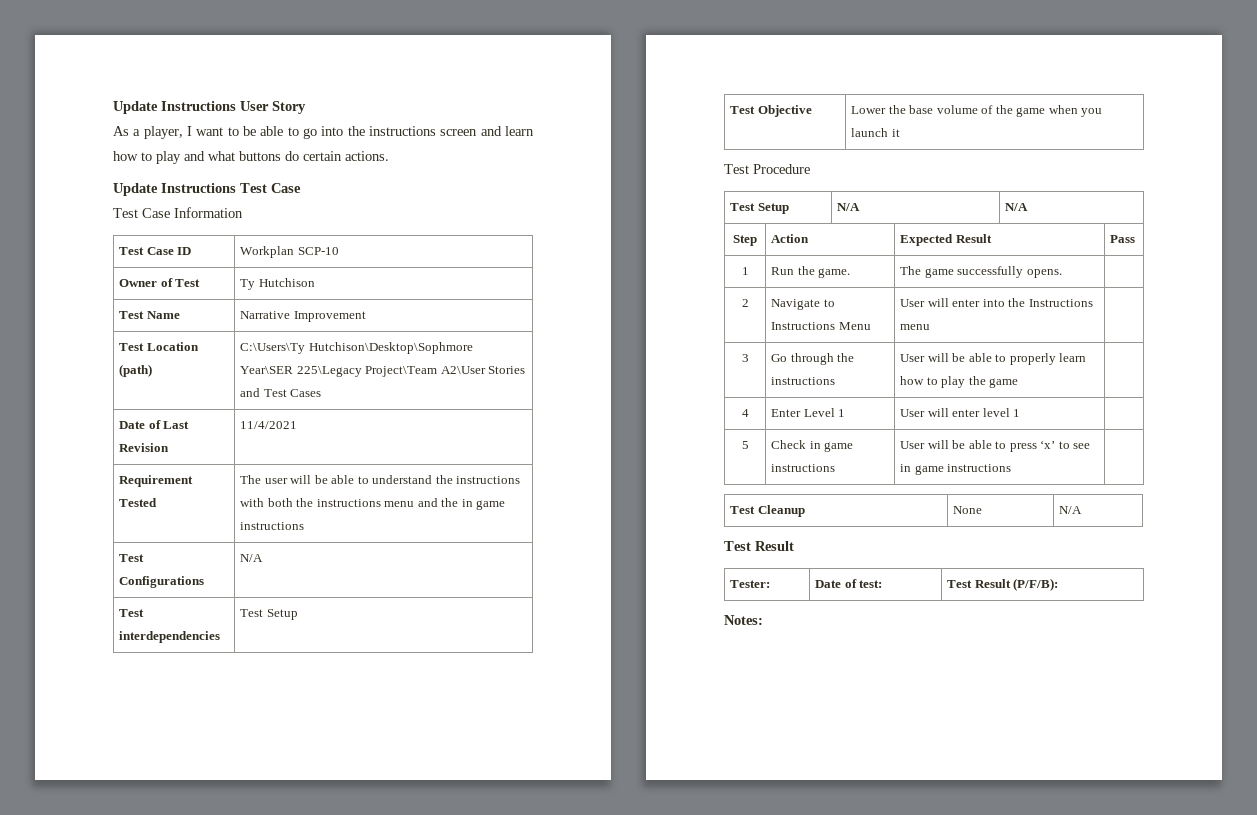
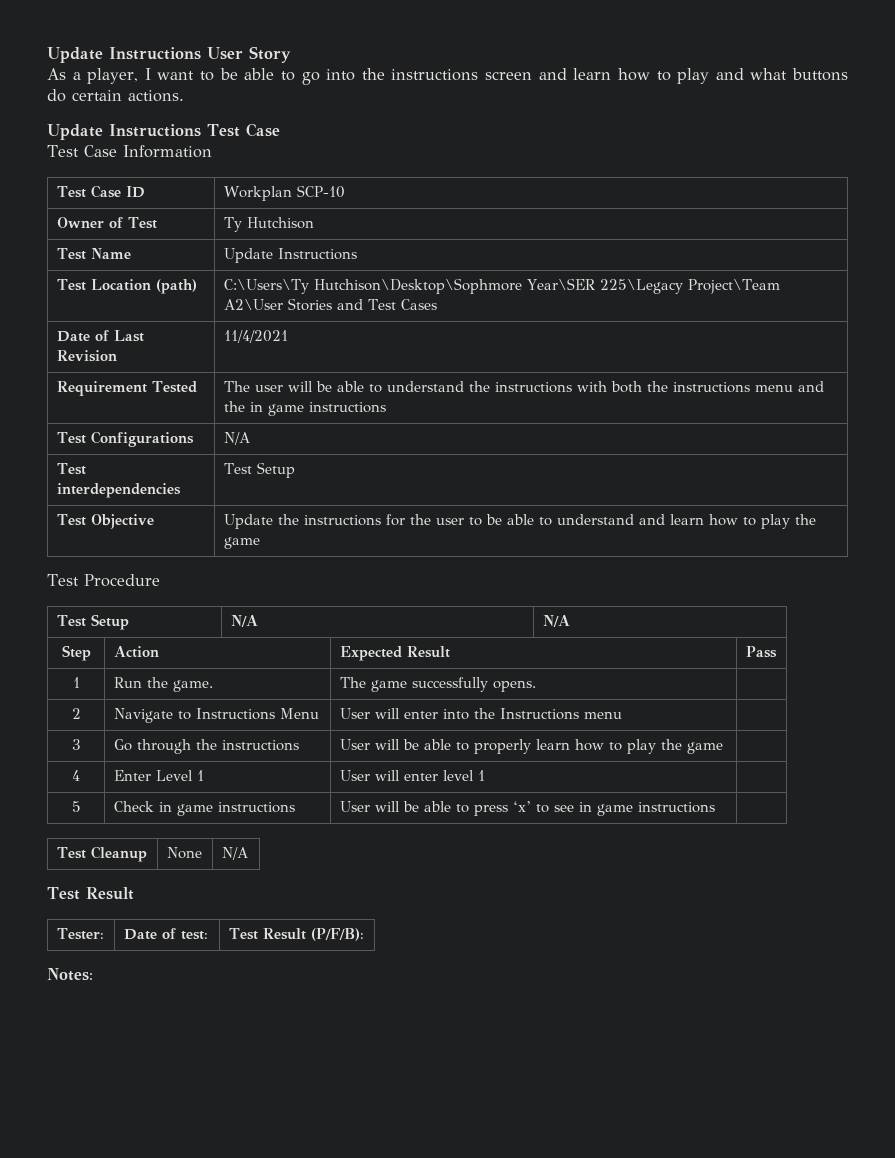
- Test Name | Narrative Improvement
+ Test Name | Update Instructions
- Test Objective | Lower the base volume of the game when you launch it
+ Test Objective | Update the instructions for the user to be able to understand and learn how to play the game

